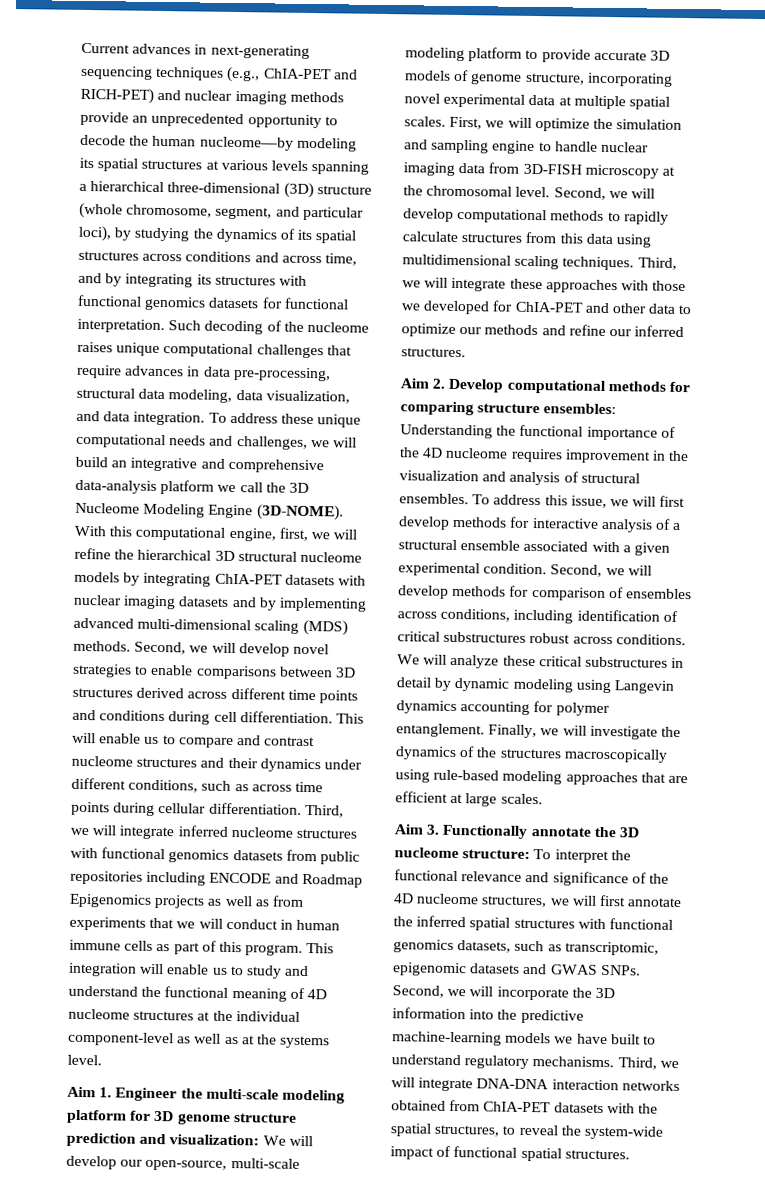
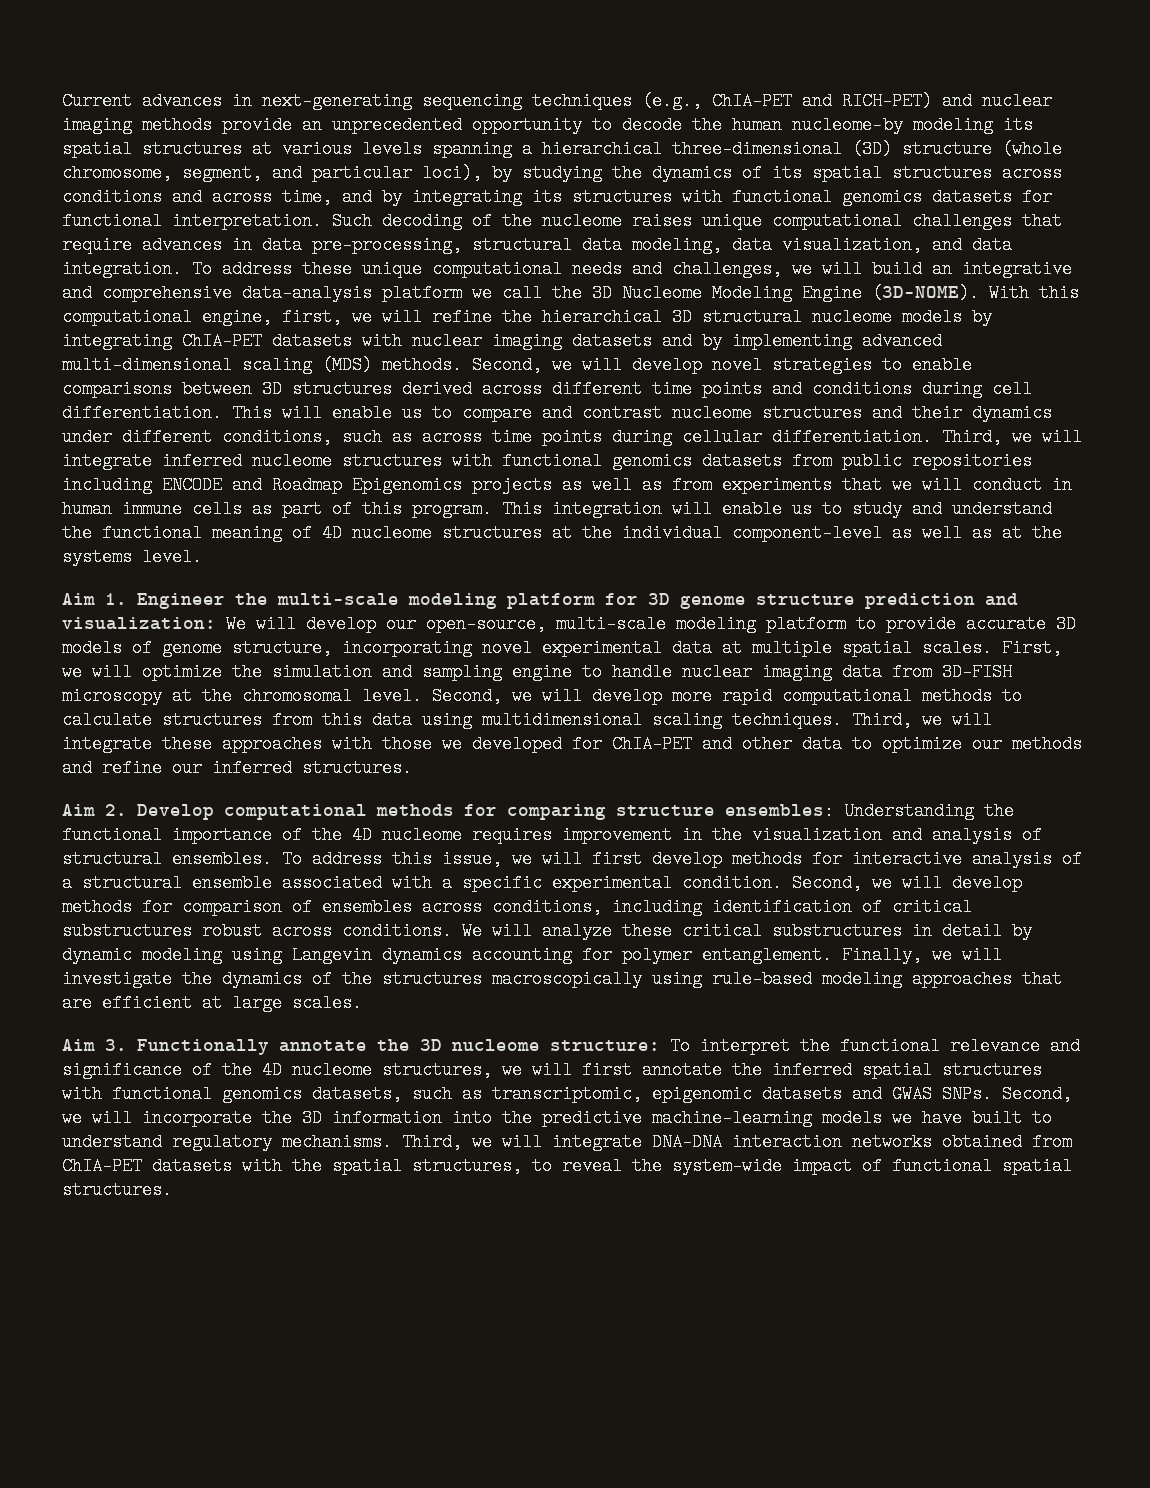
- Second, we will develop computational methods to rapidly calculate structures from this data using multidimensional scaling techniques.
+ Second, we will develop more rapid computational methods to calculate structures from this data using multidimensional scaling techniques.
- To address this issue, we will first develop methods for interactive analysis of a structural ensemble associated with a given experimental condition.
+ To address this issue, we will first develop methods for interactive analysis of a structural ensemble associated with a specific experimental condition.

